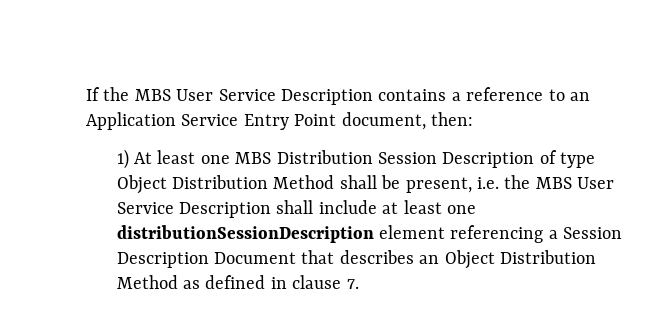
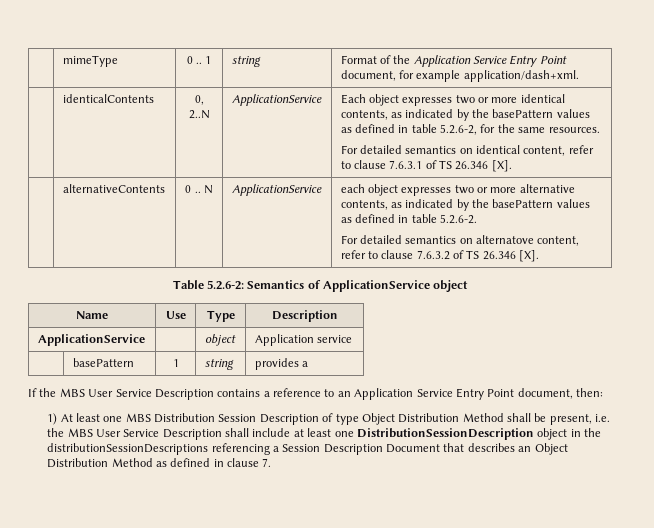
+ | mimeType | 0 .. 1 | string | Format of the Application Service Entry Point document, for example application/dash+xml.
+ | identicalContents | 0, 2..N | ApplicationService | Each object expresses two or more identical contents, as indicated by the basePattern values as defined in table 5.2.6-2, for the same resources.
+ For detailed semantics on identical content, refer to clause 7.6.3.1 of TS 26.346 [X].
+ | alternativeContents | 0 .. N | ApplicationService | each object expresses two or more alternative contents, as indicated by the basePattern values as defined in table 5.2.6-2.
+ For detailed semantics on alternatove content, refer to clause 7.6.3.2 of TS 26.346 [X].
+ Table 5.2.6-2: Semantics of ApplicationService object
+ Name | Use | Type | Description
+ ApplicationService | | object | Application service
+ | basePattern | 1 | string | provides a
- 1) At least one MBS Distribution Session Description of type Object Distribution Method shall be present, i.e. the MBS User Service Description shall include at least one distributionSessionDescription element referencing a Session Description Document that describes an Object Distribution Method as defined in clause 7.
+ 1) At least one MBS Distribution Session Description of type Object Distribution Method shall be present, i.e. the MBS User Service Description shall include at least one DistributionSessionDescription object in the distributionSessionDescriptions referencing a Session Description Document that describes an Object Distribution Method as defined in clause 7.

